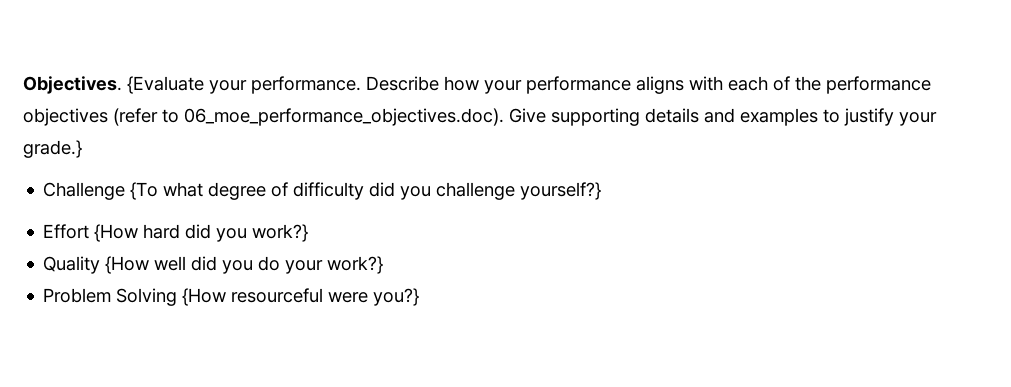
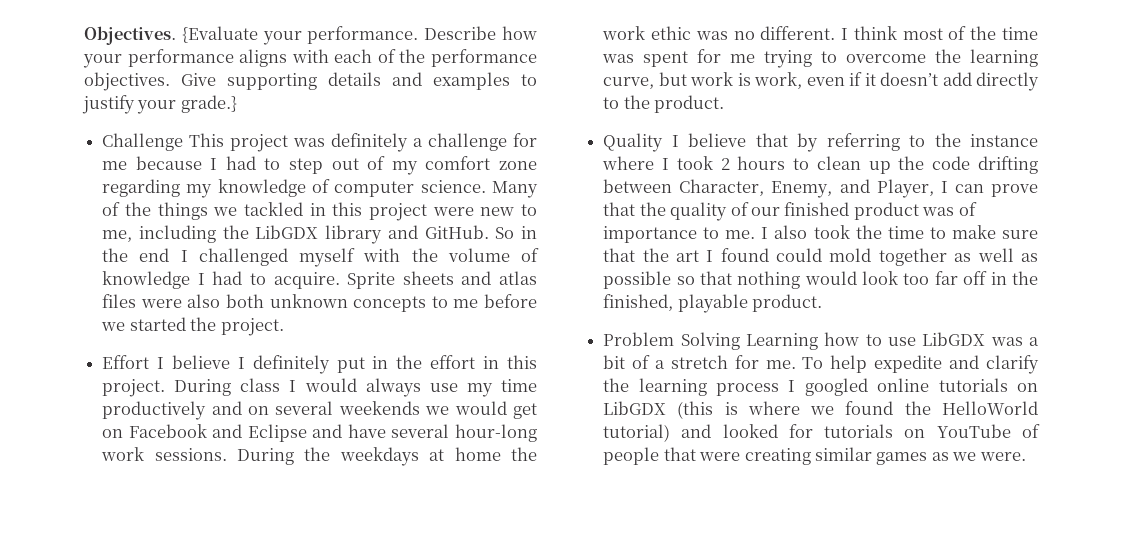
- Describe how your performance aligns with each of the performance objectives (refer to 06_moe_performance_objectives.doc). Give supporting details and examples to justify your grade.}
+ Describe how your performance aligns with each of the performance objectives. Give supporting details and examples to justify your grade.}
- Challenge {To what degree of difficulty did you challenge yourself?}
- Effort {How hard did you work?}
- Quality {How well did you do your work?}
- Problem Solving {How resourceful were you?}
+ Challenge This project was definitely a challenge for me because I had to step out of my comfort zone regarding my knowledge of computer science. Many of the things we tackled in this project were new to me, including the LibGDX library and GitHub. So in the end I challenged myself with the volume of knowledge I had to acquire. Sprite sheets and atlas files were also both unknown concepts to me before we started the project.
+ Effort I believe I definitely put in the effort in this project. During class I would always use my time productively and on several weekends we would get on Facebook and Eclipse and have several hour-long work sessions. During the weekdays at home the work ethic was no different. I think most of the time was spent for me trying to overcome the learning curve, but work is work, even if it doesn’t add directly to the product.
+ Quality I believe that by referring to the instance where I took 2 hours to clean up the code drifting between Character, Enemy, and Player, I can prove that the quality of our finished product was of importance to me. I also took the time to make sure that the art I found could mold together as well as possible so that nothing would look too far off in the finished, playable product.
+ Problem Solving Learning how to use LibGDX was a bit of a stretch for me. To help expedite and clarify the learning process I googled online tutorials on LibGDX (this is where we found the HelloWorld tutorial) and looked for tutorials on YouTube of people that were creating similar games as we were.

